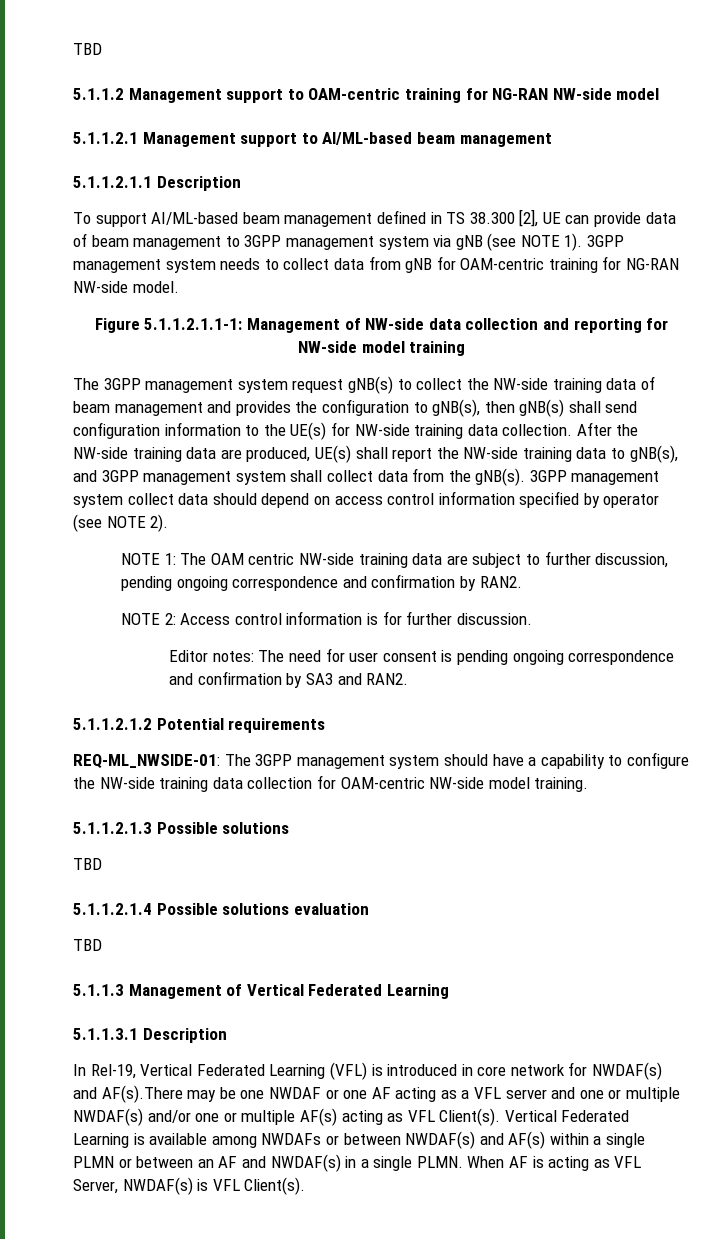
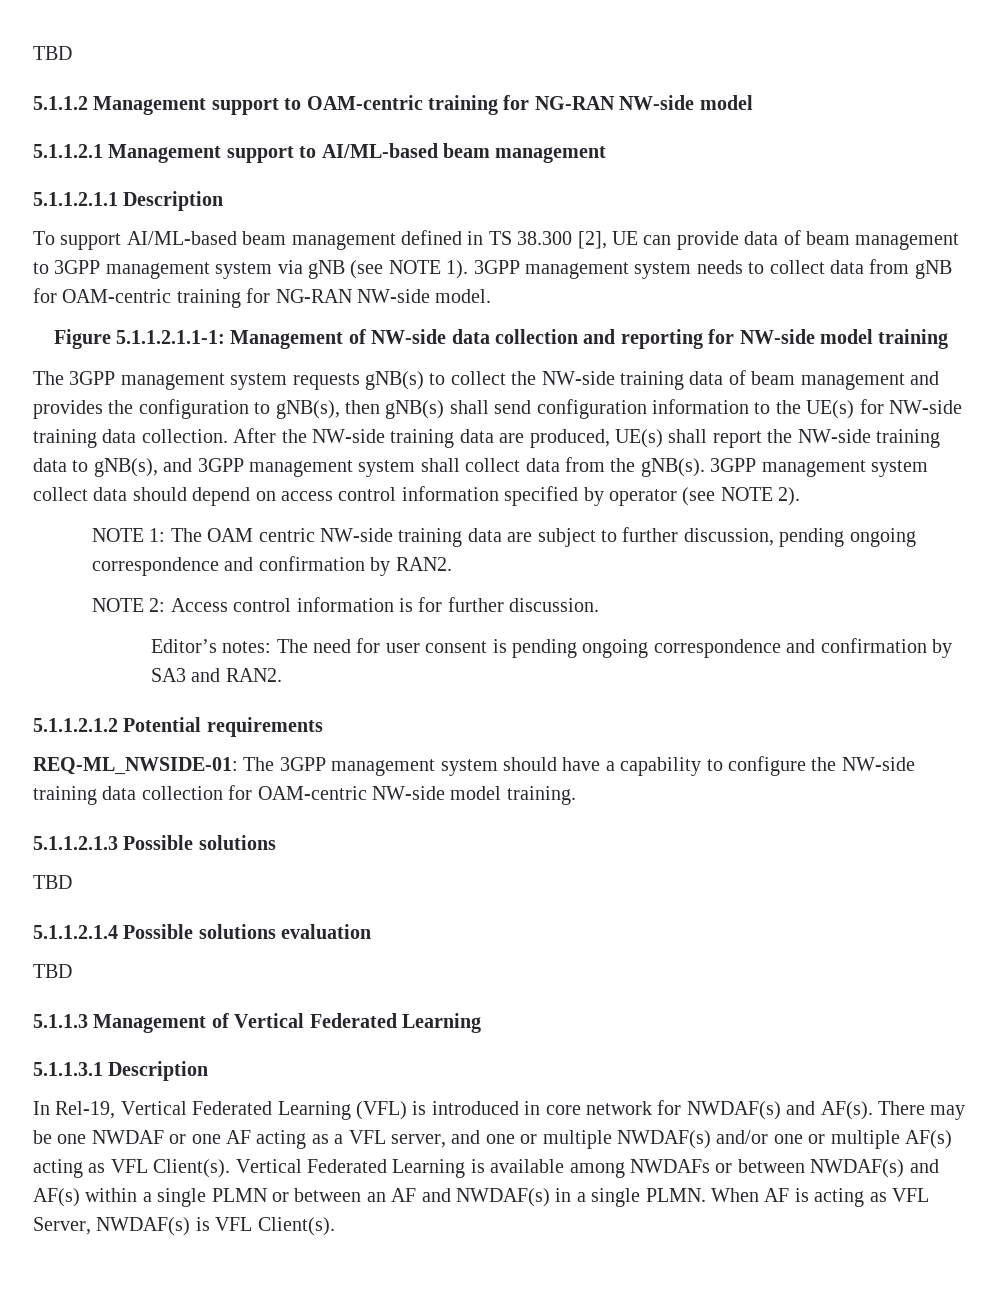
- The 3GPP management system request gNB(s) to collect the NW-side training data of beam management and provides the configuration to gNB(s), then gNB(s) shall send configuration information to the UE(s) for NW-side training data collection.
+ The 3GPP management system requests gNB(s) to collect the NW-side training data of beam management and provides the configuration to gNB(s), then gNB(s) shall send configuration information to the UE(s) for NW-side training data collection.
- Editor notes: The need for user consent is pending ongoing correspondence and confirmation by SA3 and RAN2.
+ Editor’s notes: The need for user consent is pending ongoing correspondence and confirmation by SA3 and RAN2.
- In Rel-19, Vertical Federated Learning (VFL) is introduced in core network for NWDAF(s) and AF(s).There may be one NWDAF or one AF acting as a VFL server and one or multiple NWDAF(s) and/or one or multiple AF(s) acting as VFL Client(s).
+ In Rel-19, Vertical Federated Learning (VFL) is introduced in core network for NWDAF(s) and AF(s). There may be one NWDAF or one AF acting as a VFL server, and one or multiple NWDAF(s) and/or one or multiple AF(s) acting as VFL Client(s).

